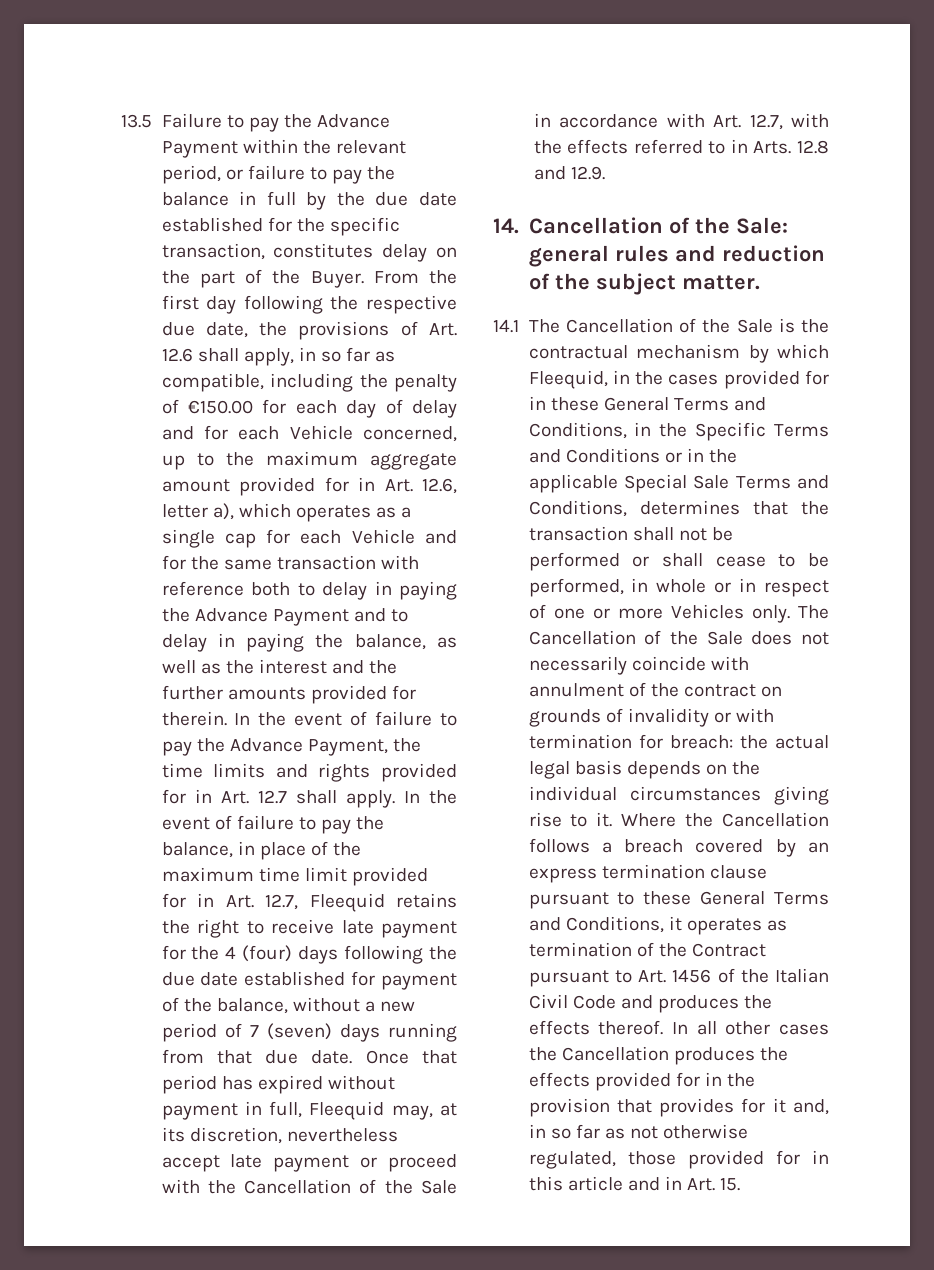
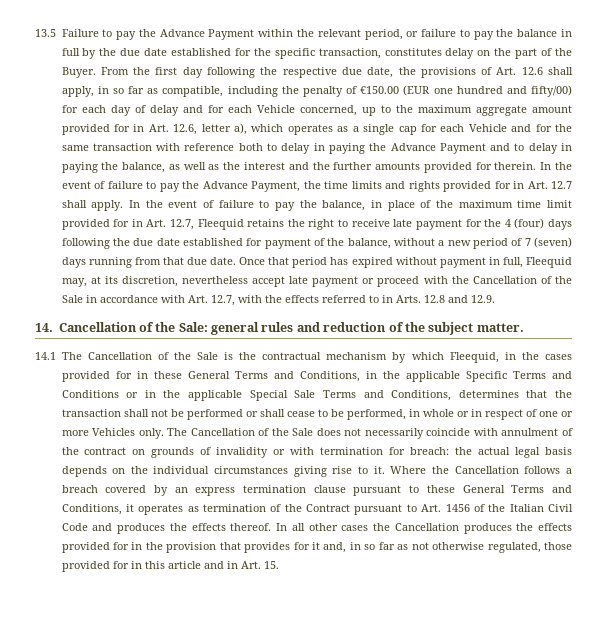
- From the first day following the respective due date, the provisions of Art. 12.6 shall apply, in so far as compatible, including the penalty of €150.00 for each day of delay and for each Vehicle concerned, up to the maximum aggregate amount provided for in Art. 12.6, letter a), which operates as a single cap for each Vehicle and for the same transaction with reference both to delay in paying the Advance Payment and to delay in paying the balance, as well as the interest and the further amounts provided for therein.
+ From the first day following the respective due date, the provisions of Art. 12.6 shall apply, in so far as compatible, including the penalty of €150.00 (EUR one hundred and fifty/00) for each day of delay and for each Vehicle concerned, up to the maximum aggregate amount provided for in Art. 12.6, letter a), which operates as a single cap for each Vehicle and for the same transaction with reference both to delay in paying the Advance Payment and to delay in paying the balance, as well as the interest and the further amounts provided for therein.
- 14.1 The Cancellation of the Sale is the contractual mechanism by which Fleequid, in the cases provided for in these General Terms and Conditions, in the Specific Terms and Conditions or in the applicable Special Sale Terms and Conditions, determines that the transaction shall not be performed or shall cease to be performed, in whole or in respect of one or more Vehicles only.
+ 14.1 The Cancellation of the Sale is the contractual mechanism by which Fleequid, in the cases provided for in these General Terms and Conditions, in the applicable Specific Terms and Conditions or in the applicable Special Sale Terms and Conditions, determines that the transaction shall not be performed or shall cease to be performed, in whole or in respect of one or more Vehicles only.

